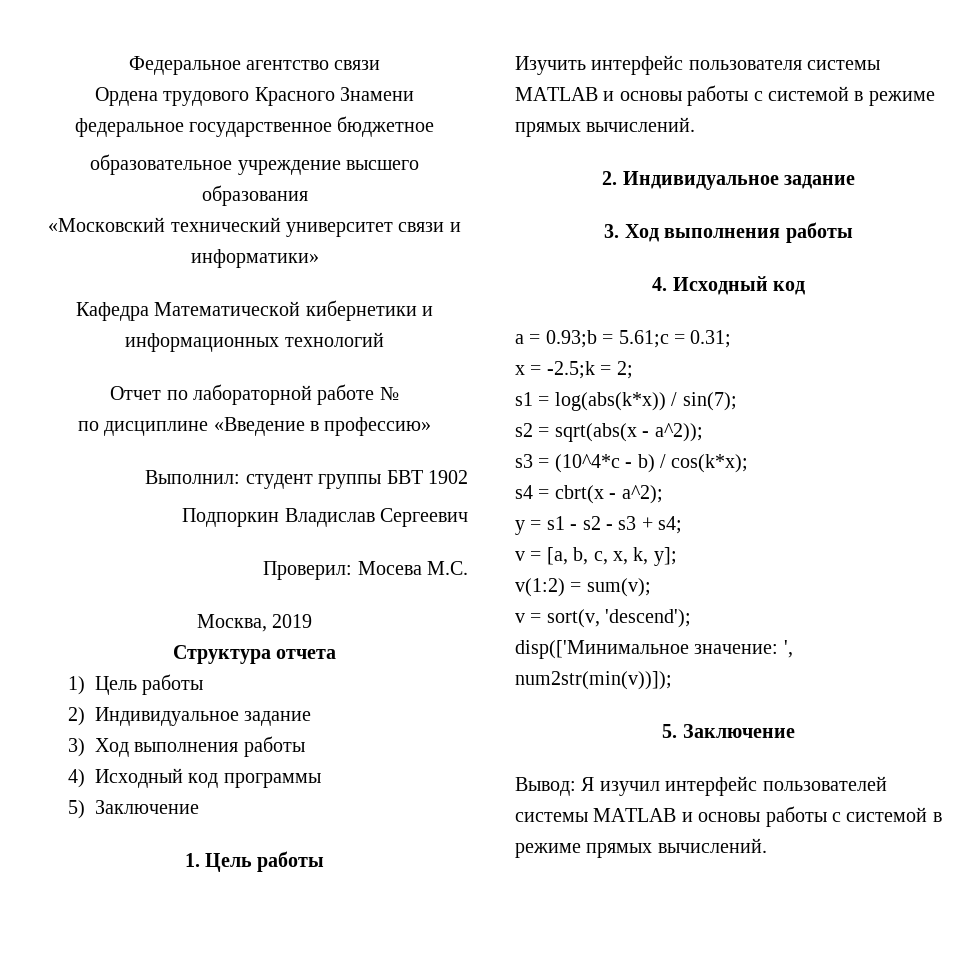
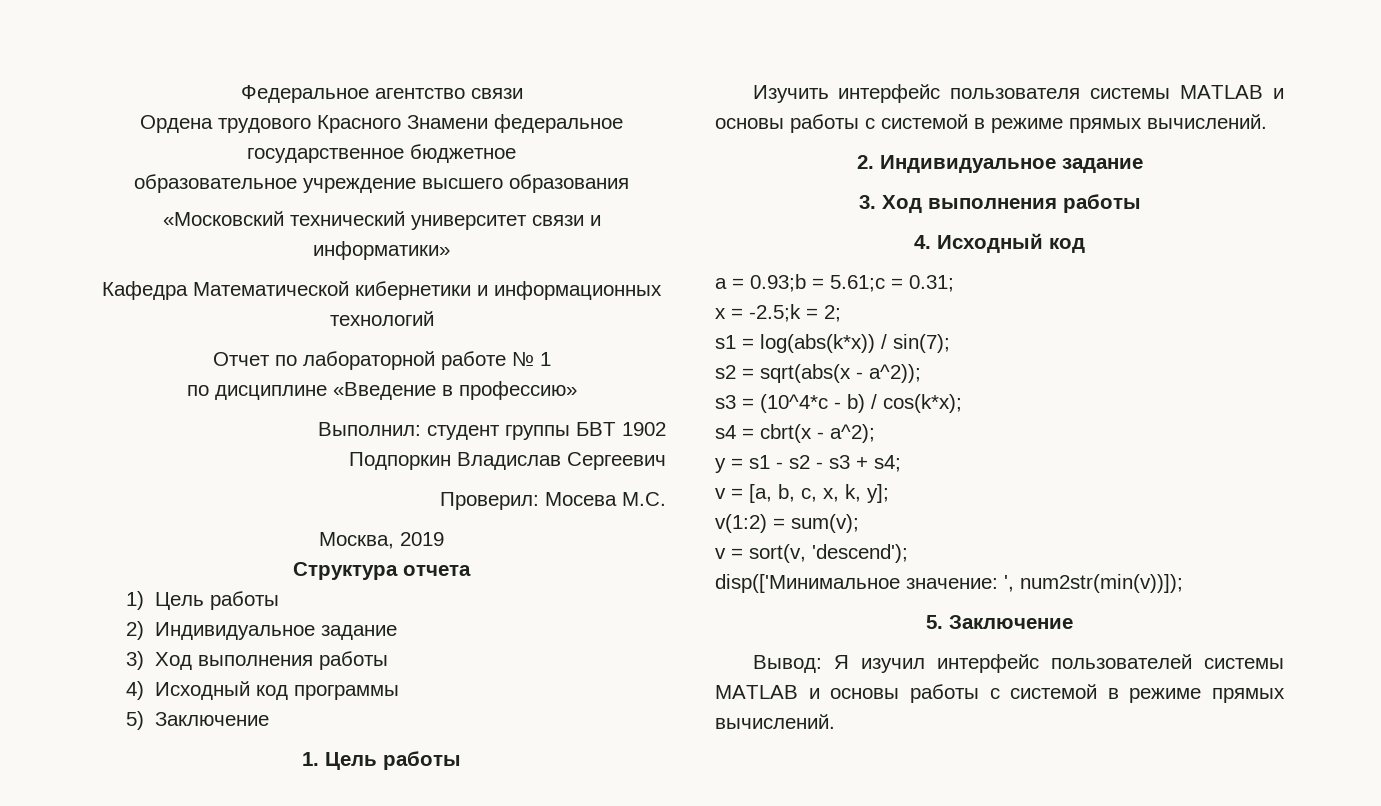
- Отчет по лабораторной работе №
+ Отчет по лабораторной работе № 1

